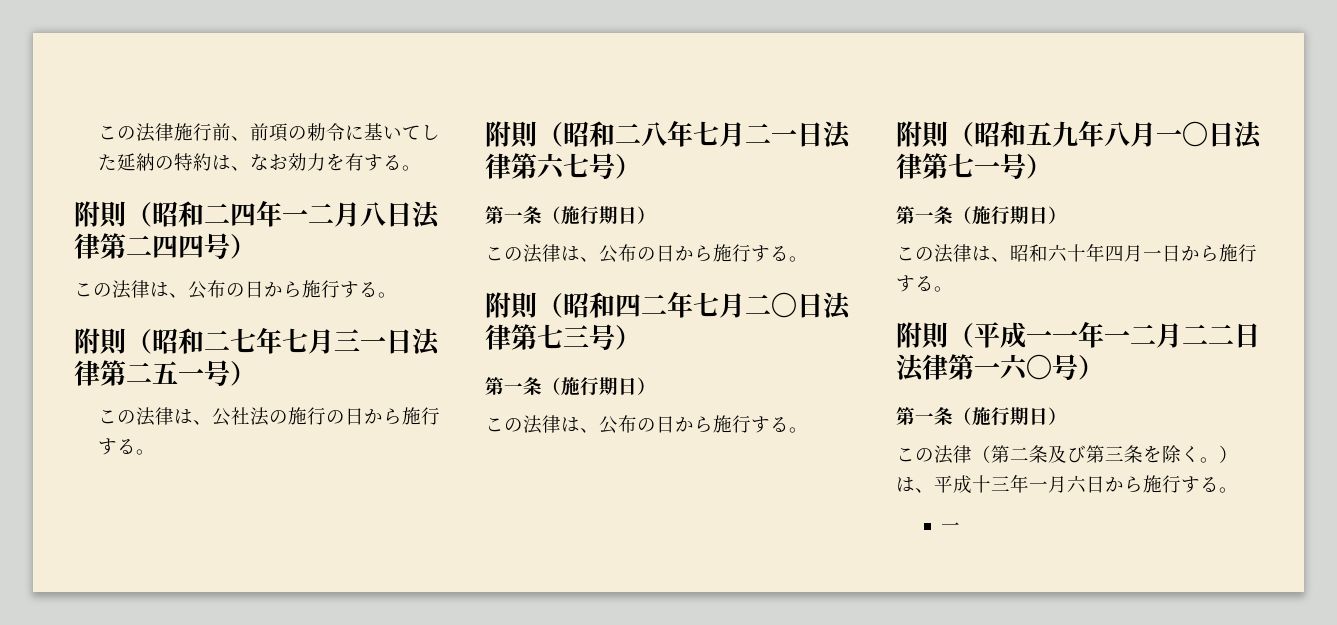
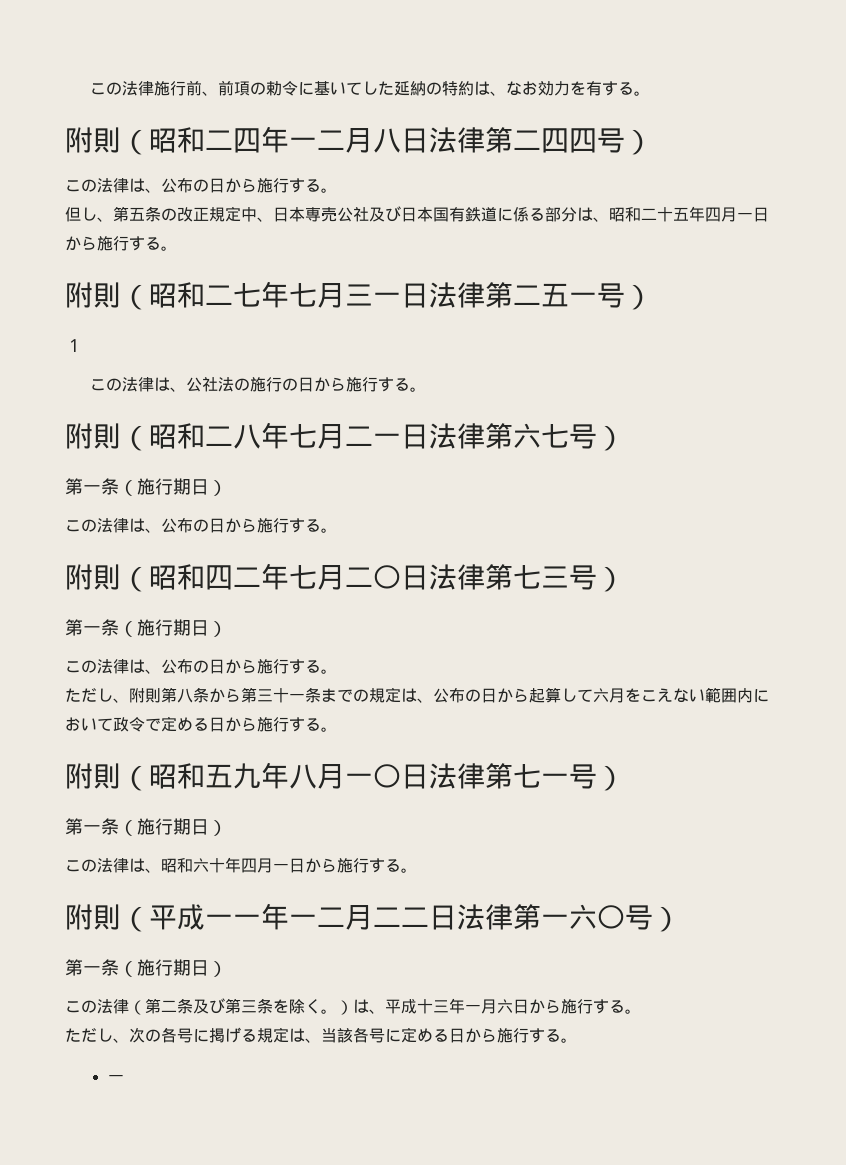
+ 但し、第五条の改正規定中、日本専売公社及び日本国有鉄道に係る部分は、昭和二十五年四月一日から施行する。
+ １
+ ただし、附則第八条から第三十一条までの規定は、公布の日から起算して六月をこえない範囲内において政令で定める日から施行する。
+ ただし、次の各号に掲げる規定は、当該各号に定める日から施行する。

